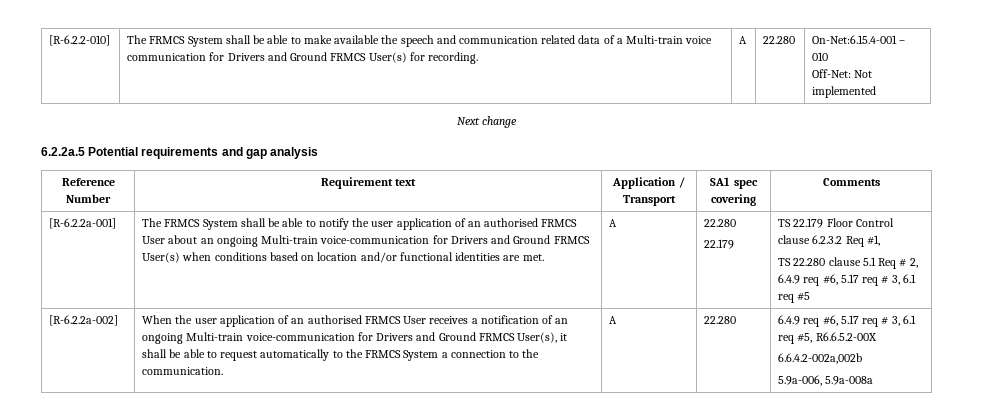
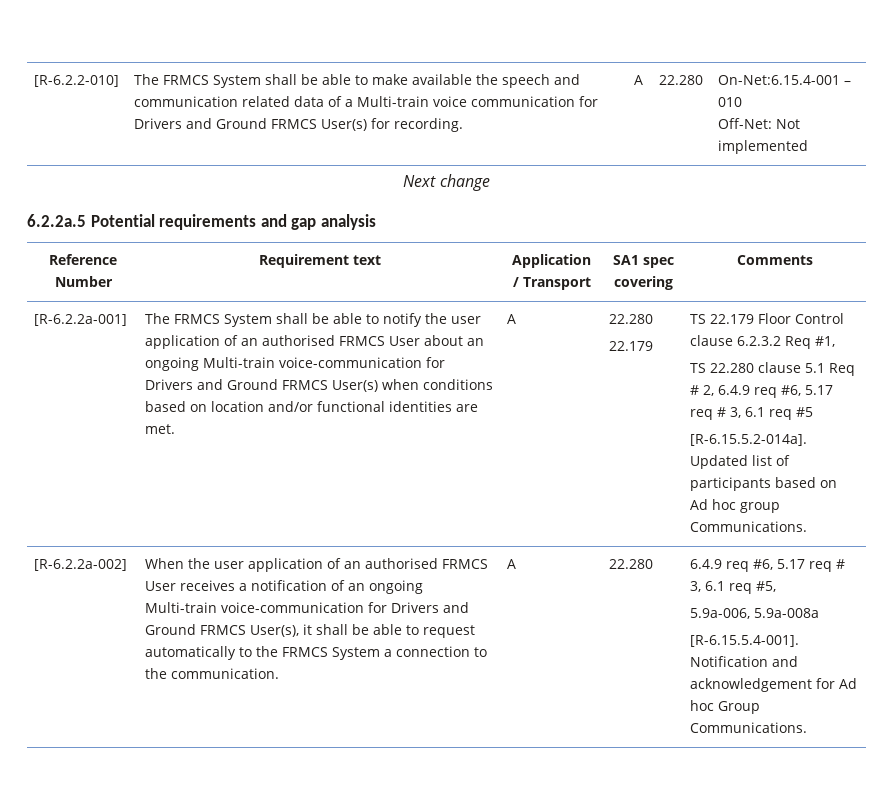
+ [R-6.15.5.2-014a]. Updated list of participants based on Ad hoc group Communications.
- 6.4.9 req #6, 5.17 req # 3, 6.1 req #5, R6.6.5.2-00X
- 6.6.4.2-002a,002b
+ 6.4.9 req #6, 5.17 req # 3, 6.1 req #5,
+ [R-6.15.5.4-001]. Notification and acknowledgement for Ad hoc Group Communications.

